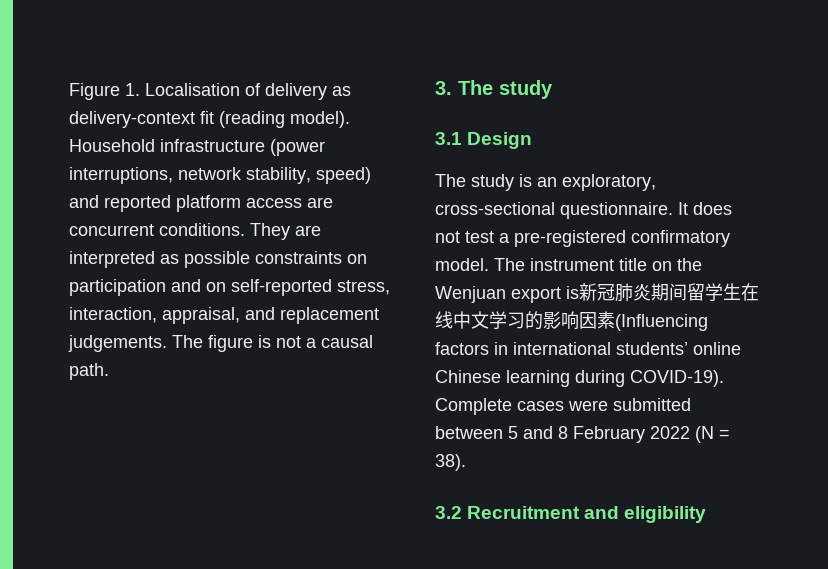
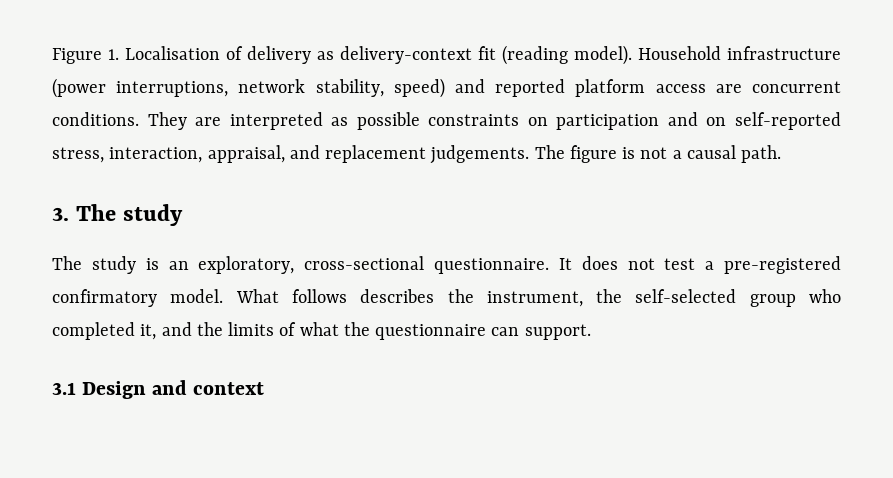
- 3.1 Design
- The instrument title on the Wenjuan export is新冠肺炎期间留学生在线中文学习的影响因素(Influencing factors in international students’ online Chinese learning during COVID-19). Complete cases were submitted between 5 and 8 February 2022 (N = 38).
- 3.2 Recruitment and eligibility
+ What follows describes the instrument, the self-selected group who completed it, and the limits of what the questionnaire can support.
+ 3.1 Design and context

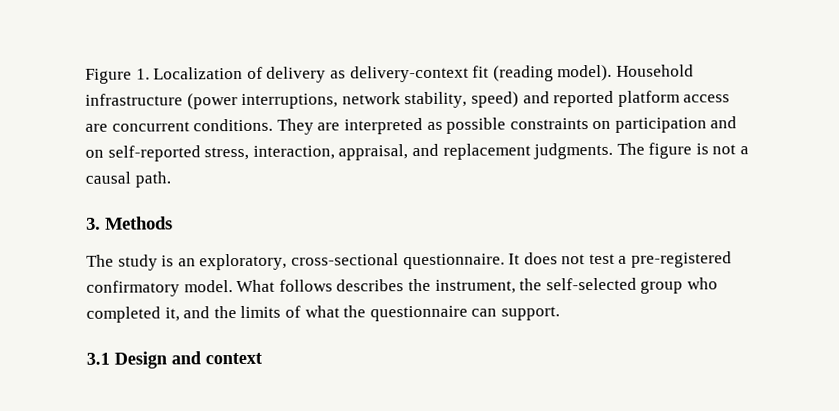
- Figure 1. Localisation of delivery as delivery-context fit (reading model).
+ Figure 1. Localization of delivery as delivery-context fit (reading model).
- They are interpreted as possible constraints on participation and on self-reported stress, interaction, appraisal, and replacement judgements.
+ They are interpreted as possible constraints on participation and on self-reported stress, interaction, appraisal, and replacement judgments.
- 3. The study
+ 3. Methods

